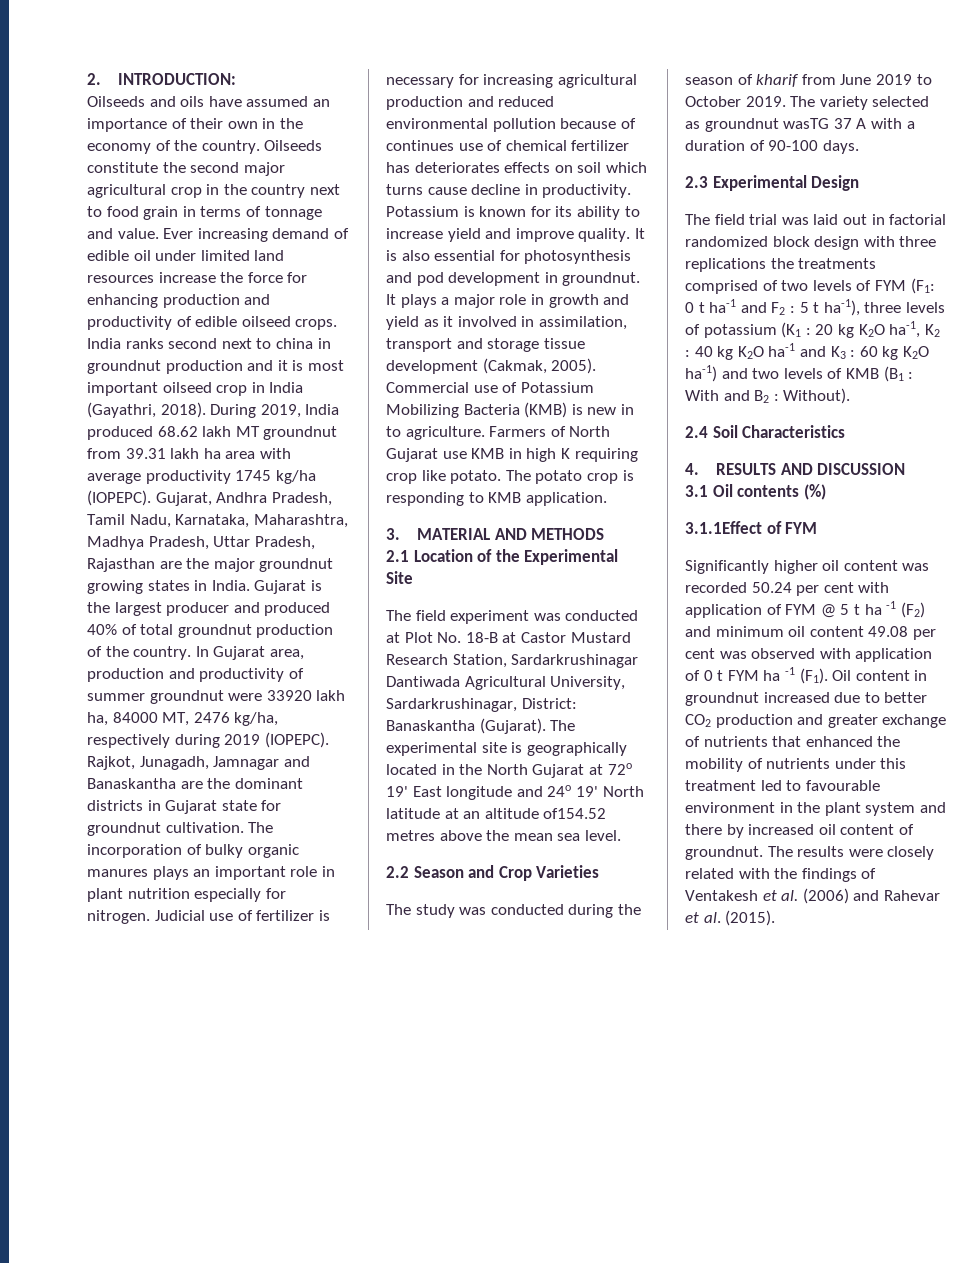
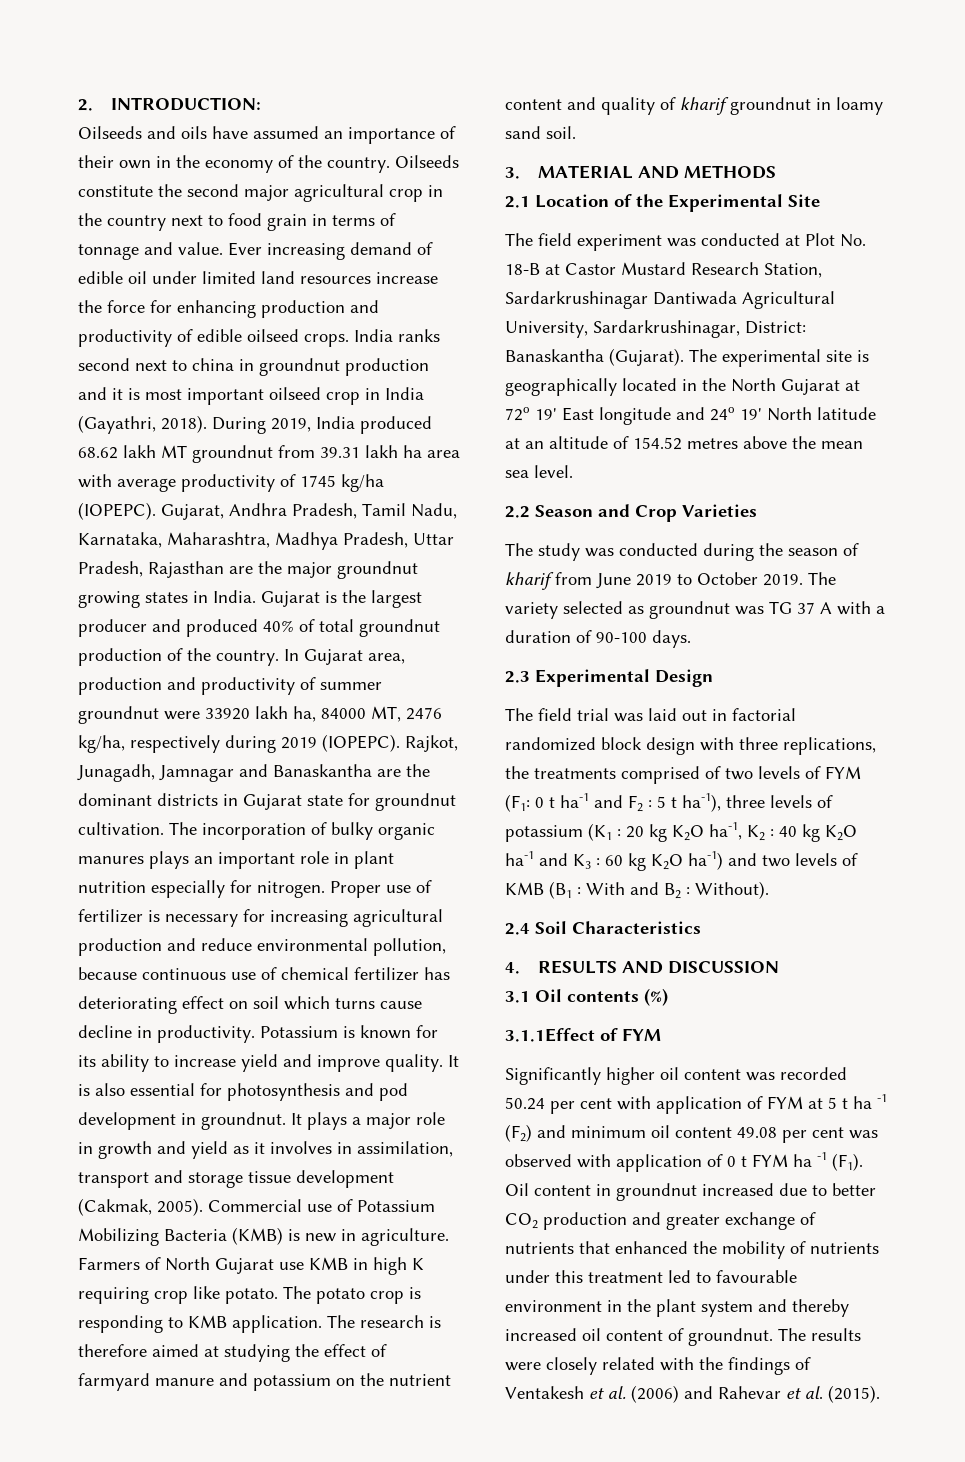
- During 2019, India produced 68.62 lakh MT groundnut from 39.31 lakh ha area with average productivity 1745 kg/ha (IOPEPC).
+ During 2019, India produced 68.62 lakh MT groundnut from 39.31 lakh ha area with average productivity of 1745 kg/ha (IOPEPC).
- Judicial use of fertilizer is necessary for increasing agricultural production and reduced environmental pollution because of continues use of chemical fertilizer has deteriorates effects on soil which turns cause decline in productivity.
+ Proper use of fertilizer is necessary for increasing agricultural production and reduce environmental pollution, because continuous use of chemical fertilizer has deteriorating effect on soil which turns cause decline in productivity.
- It plays a major role in growth and yield as it involved in assimilation, transport and storage tissue development (Cakmak, 2005).
+ It plays a major role in growth and yield as it involves in assimilation, transport and storage tissue development (Cakmak, 2005).
- Commercial use of Potassium Mobilizing Bacteria (KMB) is new in to agriculture.
+ Commercial use of Potassium Mobilizing Bacteria (KMB) is new in agriculture.
+ The research is therefore aimed at studying the effect of farmyard manure and potassium on the nutrient content and quality of kharif groundnut in loamy sand soil.
- The experimental site is geographically located in the North Gujarat at 72o 19' East longitude and 24o 19' North latitude at an altitude of154.52 metres above the mean sea level.
+ The experimental site is geographically located in the North Gujarat at 72o 19' East longitude and 24o 19' North latitude at an altitude of 154.52 metres above the mean sea level.
- The variety selected as groundnut wasTG 37 A with a duration of 90-100 days.
+ The variety selected as groundnut was TG 37 A with a duration of 90-100 days.
- The field trial was laid out in factorial randomized block design with three replications the treatments comprised of two levels of FYM (F1:
+ The field trial was laid out in factorial randomized block design with three replications, the treatments comprised of two levels of FYM (F1:
- Significantly higher oil content was recorded 50.24 per cent with application of FYM @ 5 t ha -1 (F2) and minimum oil content 49.08 per cent was observed with application of 0 t FYM ha -1 (F1). Oil content in groundnut increased due to better CO2 production and greater exchange of nutrients that enhanced the mobility of nutrients under this treatment led to favourable environment in the plant system and there by increased oil content of groundnut.
+ Significantly higher oil content was recorded 50.24 per cent with application of FYM at 5 t ha -1 (F2) and minimum oil content 49.08 per cent was observed with application of 0 t FYM ha -1 (F1). Oil content in groundnut increased due to better CO2 production and greater exchange of nutrients that enhanced the mobility of nutrients under this treatment led to favourable environment in the plant system and thereby increased oil content of groundnut.

